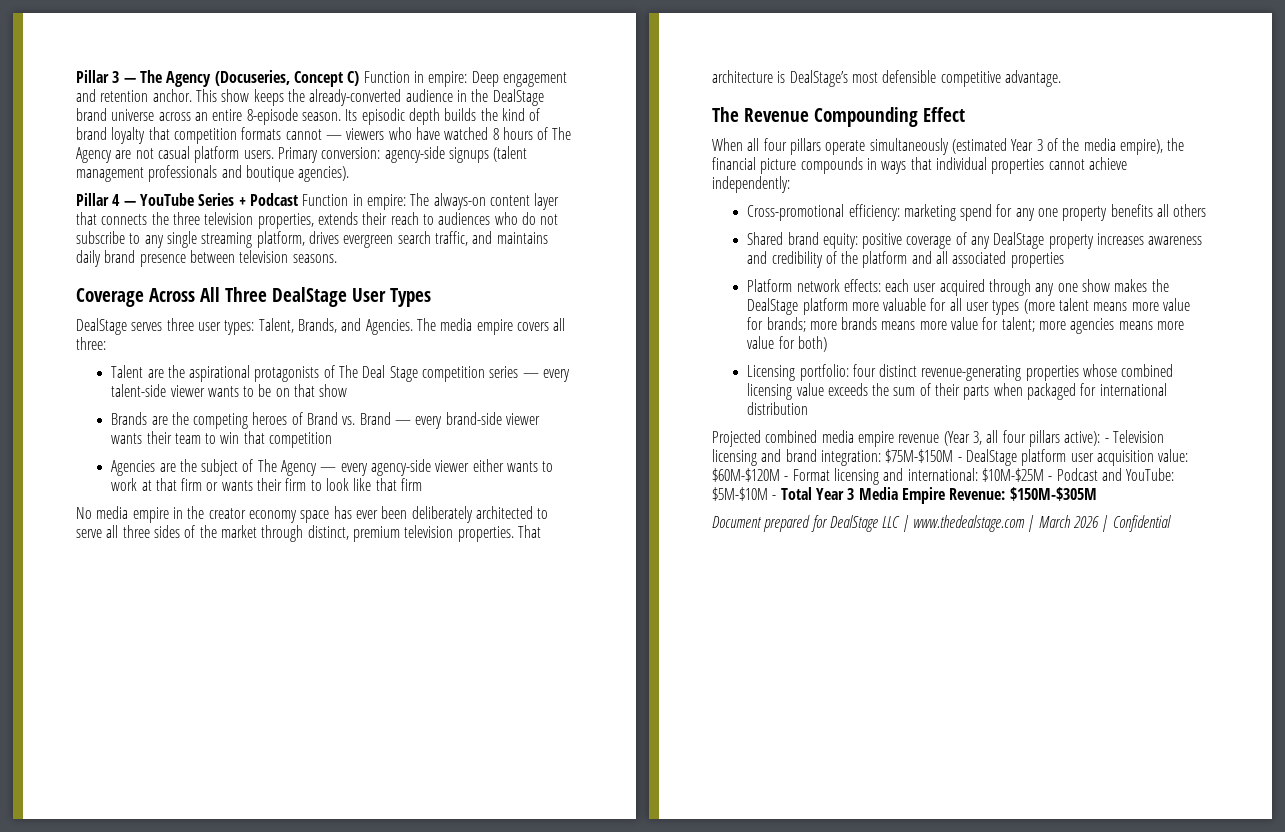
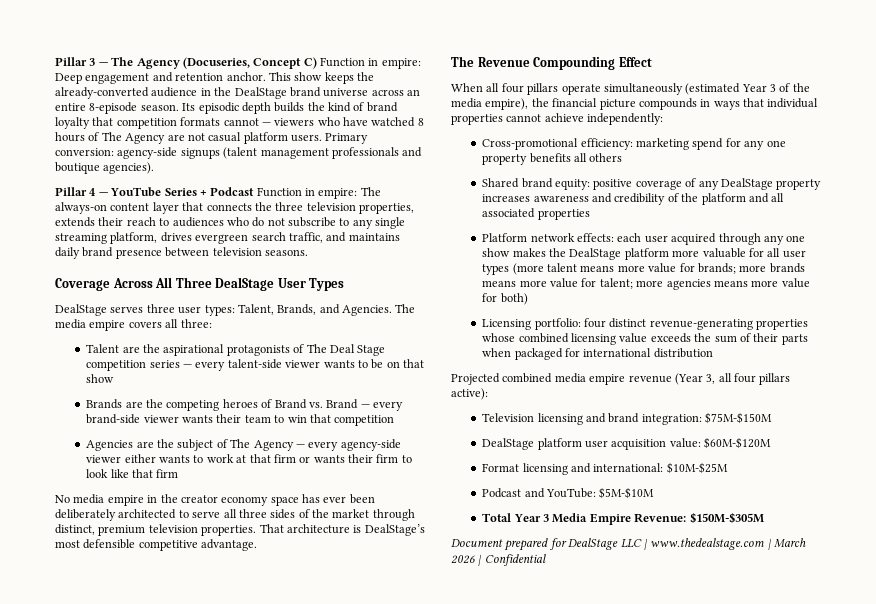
- Projected combined media empire revenue (Year 3, all four pillars active): - Television licensing and brand integration: $75M-$150M - DealStage platform user acquisition value: $60M-$120M - Format licensing and international: $10M-$25M - Podcast and YouTube: $5M-$10M - Total Year 3 Media Empire Revenue: $150M-$305M
+ Projected combined media empire revenue (Year 3, all four pillars active):
+ Television licensing and brand integration: $75M-$150M
+ DealStage platform user acquisition value: $60M-$120M
+ Format licensing and international: $10M-$25M
+ Podcast and YouTube: $5M-$10M
+ Total Year 3 Media Empire Revenue: $150M-$305M

